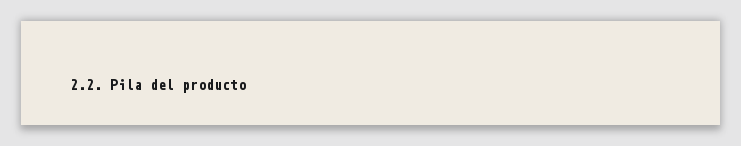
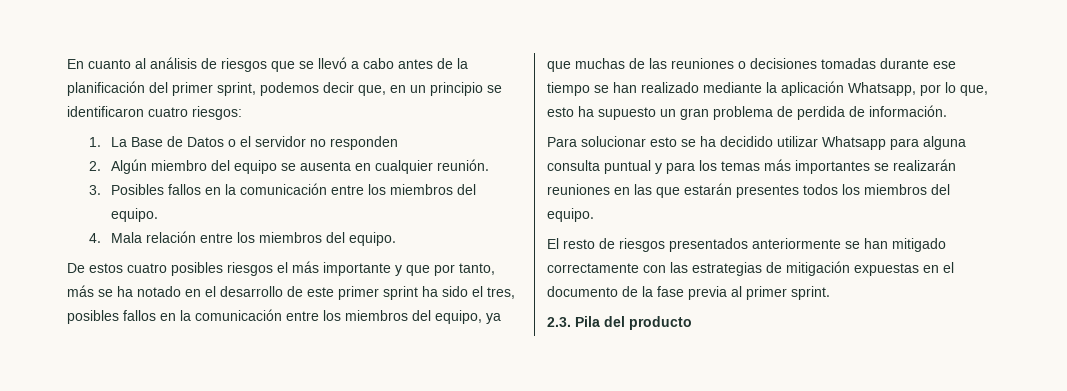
- 2.2. Pila del producto
+ En cuanto al análisis de riesgos que se llevó a cabo antes de la planificación del primer sprint, podemos decir que, en un principio se identificaron cuatro riesgos:
+ 1. La Base de Datos o el servidor no responden
+ 2. Algún miembro del equipo se ausenta en cualquier reunión.
+ 3. Posibles fallos en la comunicación entre los miembros del equipo.
+ 4. Mala relación entre los miembros del equipo.
+ De estos cuatro posibles riesgos el más importante y que por tanto, más se ha notado en el desarrollo de este primer sprint ha sido el tres, posibles fallos en la comunicación entre los miembros del equipo, ya que muchas de las reuniones o decisiones tomadas durante ese tiempo se han realizado mediante la aplicación Whatsapp, por lo que, esto ha supuesto un gran problema de perdida de información.
+ Para solucionar esto se ha decidido utilizar Whatsapp para alguna consulta puntual y para los temas más importantes se realizarán reuniones en las que estarán presentes todos los miembros del equipo.
+ El resto de riesgos presentados anteriormente se han mitigado correctamente con las estrategias de mitigación expuestas en el documento de la fase previa al primer sprint.
+ 2.3. Pila del producto

